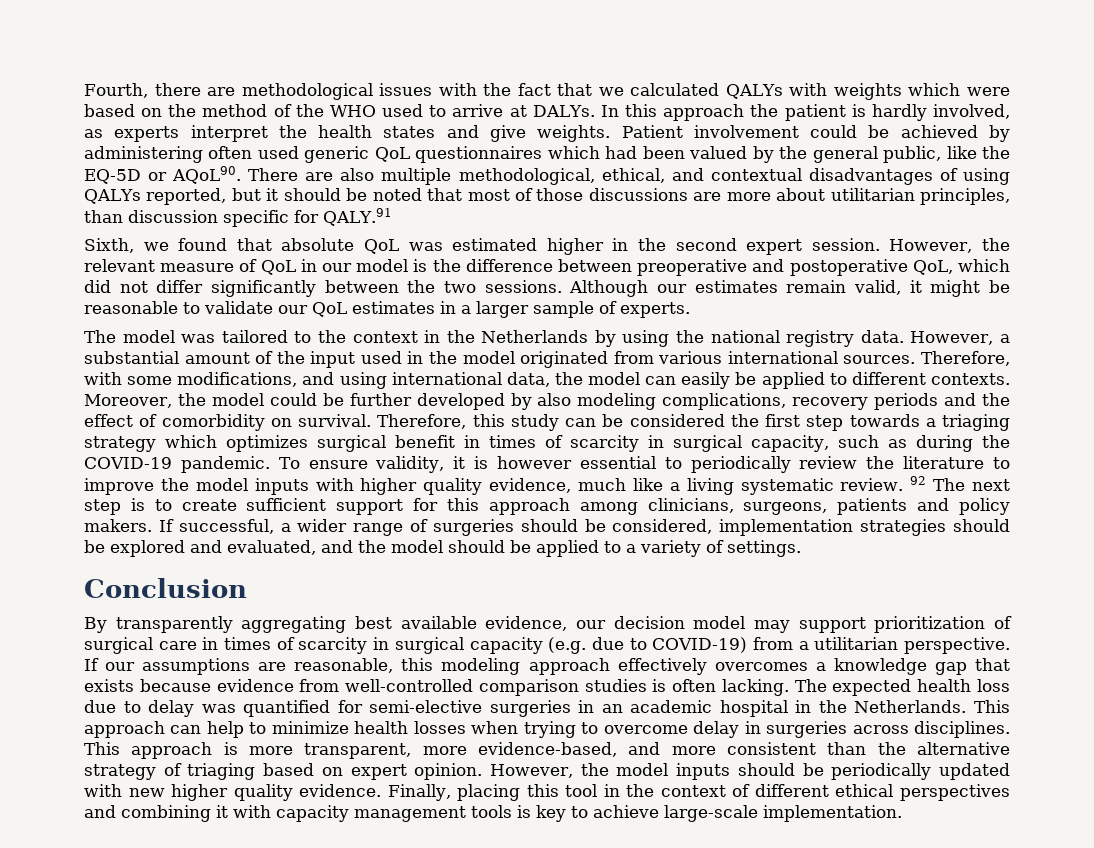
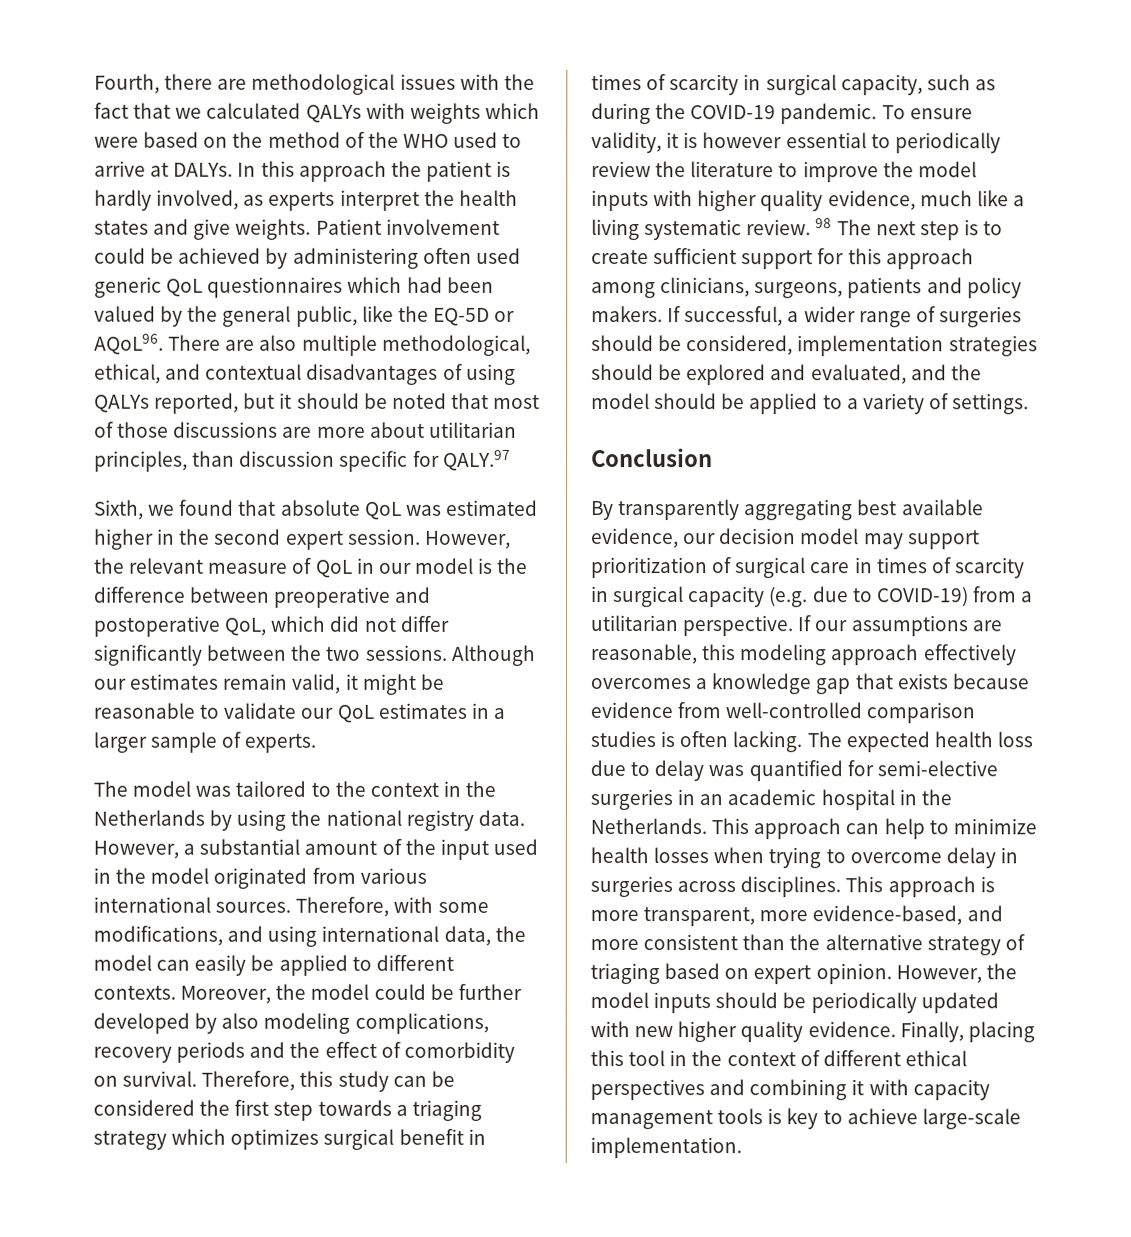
- Patient involvement could be achieved by administering often used generic QoL questionnaires which had been valued by the general public, like the EQ-5D or AQoL90.
+ Patient involvement could be achieved by administering often used generic QoL questionnaires which had been valued by the general public, like the EQ-5D or AQoL96.
- There are also multiple methodological, ethical, and contextual disadvantages of using QALYs reported, but it should be noted that most of those discussions are more about utilitarian principles, than discussion specific for QALY.91
+ There are also multiple methodological, ethical, and contextual disadvantages of using QALYs reported, but it should be noted that most of those discussions are more about utilitarian principles, than discussion specific for QALY.97
- 92 The next step is to create sufficient support for this approach among clinicians, surgeons, patients and policy makers.
+ 98 The next step is to create sufficient support for this approach among clinicians, surgeons, patients and policy makers.

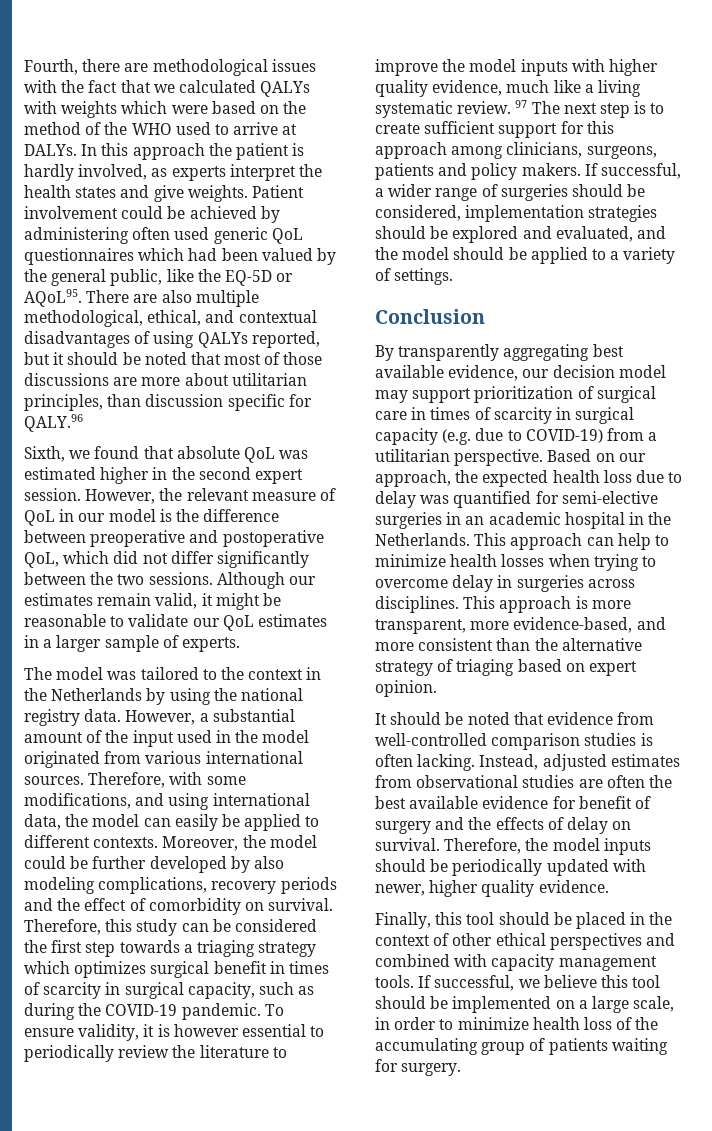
- Patient involvement could be achieved by administering often used generic QoL questionnaires which had been valued by the general public, like the EQ-5D or AQoL96.
+ Patient involvement could be achieved by administering often used generic QoL questionnaires which had been valued by the general public, like the EQ-5D or AQoL95.
- There are also multiple methodological, ethical, and contextual disadvantages of using QALYs reported, but it should be noted that most of those discussions are more about utilitarian principles, than discussion specific for QALY.97
+ There are also multiple methodological, ethical, and contextual disadvantages of using QALYs reported, but it should be noted that most of those discussions are more about utilitarian principles, than discussion specific for QALY.96
- 98 The next step is to create sufficient support for this approach among clinicians, surgeons, patients and policy makers.
+ 97 The next step is to create sufficient support for this approach among clinicians, surgeons, patients and policy makers.
- If our assumptions are reasonable, this modeling approach effectively overcomes a knowledge gap that exists because evidence from well-controlled comparison studies is often lacking. The expected health loss due to delay was quantified for semi-elective surgeries in an academic hospital in the Netherlands.
+ Based on our approach, the expected health loss due to delay was quantified for semi-elective surgeries in an academic hospital in the Netherlands.
- This approach is more transparent, more evidence-based, and more consistent than the alternative strategy of triaging based on expert opinion. However, the model inputs should be periodically updated with new higher quality evidence. Finally, placing this tool in the context of different ethical perspectives and combining it with capacity management tools is key to achieve large-scale implementation.
+ This approach is more transparent, more evidence-based, and more consistent than the alternative strategy of triaging based on expert opinion.
+ It should be noted that evidence from well-controlled comparison studies is often lacking. Instead, adjusted estimates from observational studies are often the best available evidence for benefit of surgery and the effects of delay on survival. Therefore, the model inputs should be periodically updated with newer, higher quality evidence.
+ Finally, this tool should be placed in the context of other ethical perspectives and combined with capacity management tools. If successful, we believe this tool should be implemented on a large scale, in order to minimize health loss of the accumulating group of patients waiting for surgery.

